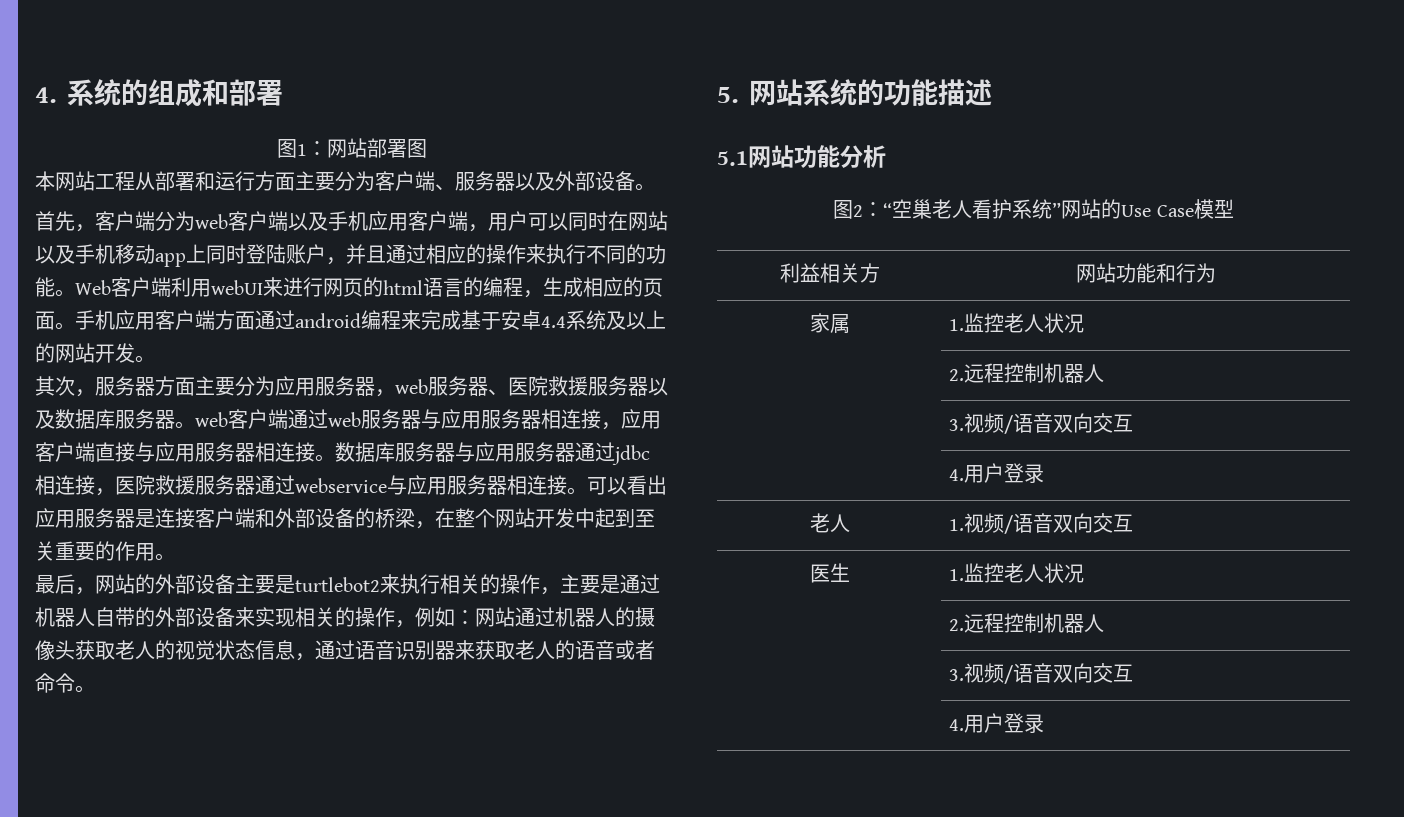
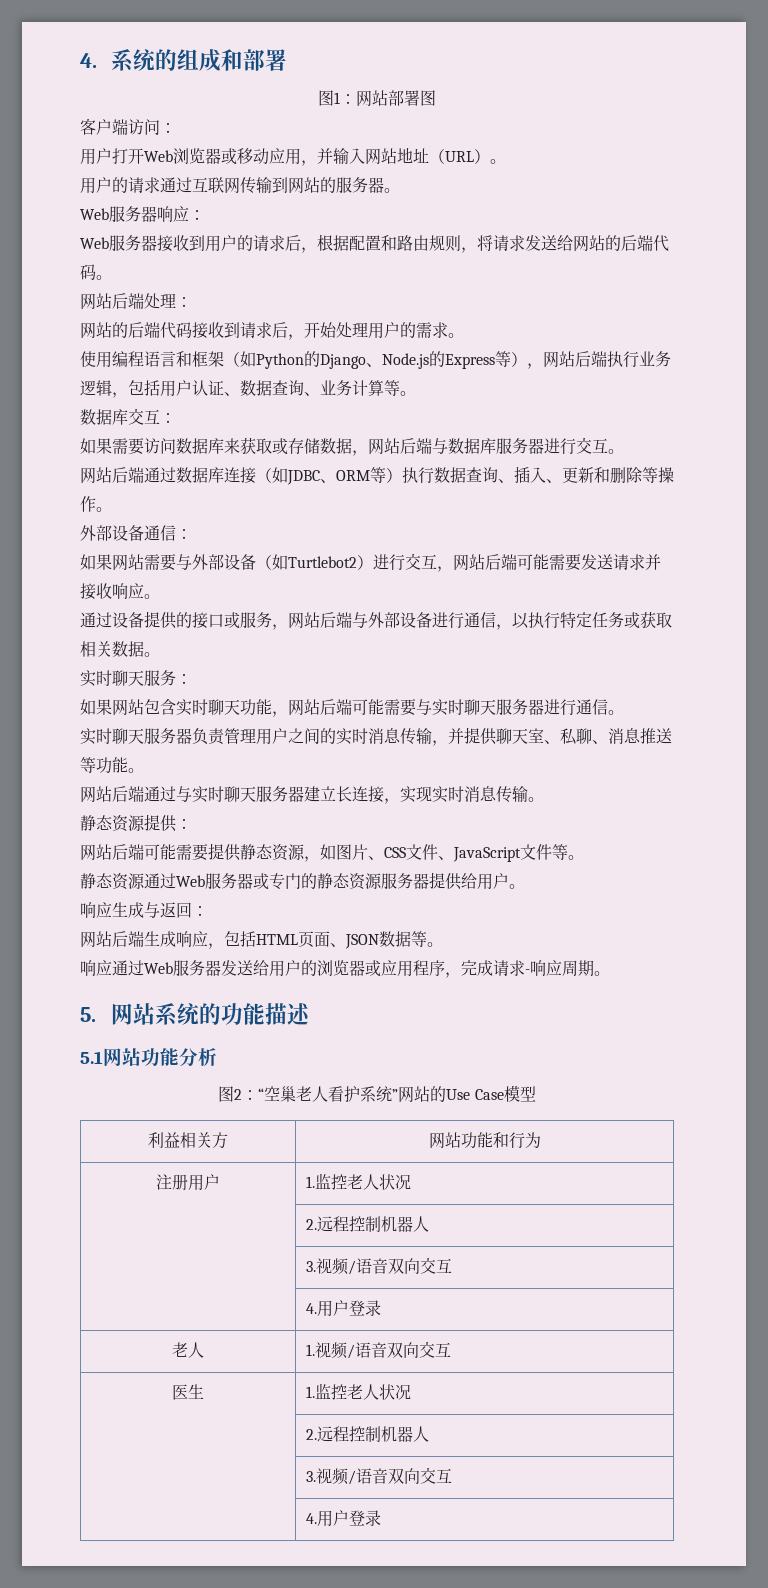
- 本网站工程从部署和运行方面主要分为客户端、服务器以及外部设备。
- 首先，客户端分为web客户端以及手机应用客户端，用户可以同时在网站以及手机移动app上同时登陆账户，并且通过相应的操作来执行不同的功能。Web客户端利用webUI来进行网页的html语言的编程，生成相应的页面。手机应用客户端方面通过android编程来完成基于安卓4.4系统及以上的网站开发。
- 其次，服务器方面主要分为应用服务器，web服务器、医院救援服务器以及数据库服务器。web客户端通过web服务器与应用服务器相连接，应用客户端直接与应用服务器相连接。数据库服务器与应用服务器通过jdbc相连接，医院救援服务器通过webservice与应用服务器相连接。可以看出应用服务器是连接客户端和外部设备的桥梁，在整个网站开发中起到至关重要的作用。
- 最后，网站的外部设备主要是turtlebot2来执行相关的操作，主要是通过机器人自带的外部设备来实现相关的操作，例如：网站通过机器人的摄像头获取老人的视觉状态信息，通过语音识别器来获取老人的语音或者命令。
+ 客户端访问：
+ 用户打开Web浏览器或移动应用，并输入网站地址（URL）。
+ 用户的请求通过互联网传输到网站的服务器。
+ Web服务器响应：
+ Web服务器接收到用户的请求后，根据配置和路由规则，将请求发送给网站的后端代码。
+ 网站后端处理：
+ 网站的后端代码接收到请求后，开始处理用户的需求。
+ 使用编程语言和框架（如Python的Django、Node.js的Express等），网站后端执行业务逻辑，包括用户认证、数据查询、业务计算等。
+ 数据库交互：
+ 如果需要访问数据库来获取或存储数据，网站后端与数据库服务器进行交互。
+ 网站后端通过数据库连接（如JDBC、ORM等）执行数据查询、插入、更新和删除等操作。
+ 外部设备通信：
+ 如果网站需要与外部设备（如Turtlebot2）进行交互，网站后端可能需要发送请求并接收响应。
+ 通过设备提供的接口或服务，网站后端与外部设备进行通信，以执行特定任务或获取相关数据。
+ 实时聊天服务：
+ 如果网站包含实时聊天功能，网站后端可能需要与实时聊天服务器进行通信。
+ 实时聊天服务器负责管理用户之间的实时消息传输，并提供聊天室、私聊、消息推送等功能。
+ 网站后端通过与实时聊天服务器建立长连接，实现实时消息传输。
+ 静态资源提供：
+ 网站后端可能需要提供静态资源，如图片、CSS文件、JavaScript文件等。
+ 静态资源通过Web服务器或专门的静态资源服务器提供给用户。
+ 响应生成与返回：
+ 网站后端生成响应，包括HTML页面、JSON数据等。
+ 响应通过Web服务器发送给用户的浏览器或应用程序，完成请求-响应周期。
- 家属 | 1.监控老人状况
+ 注册用户 | 1.监控老人状况

